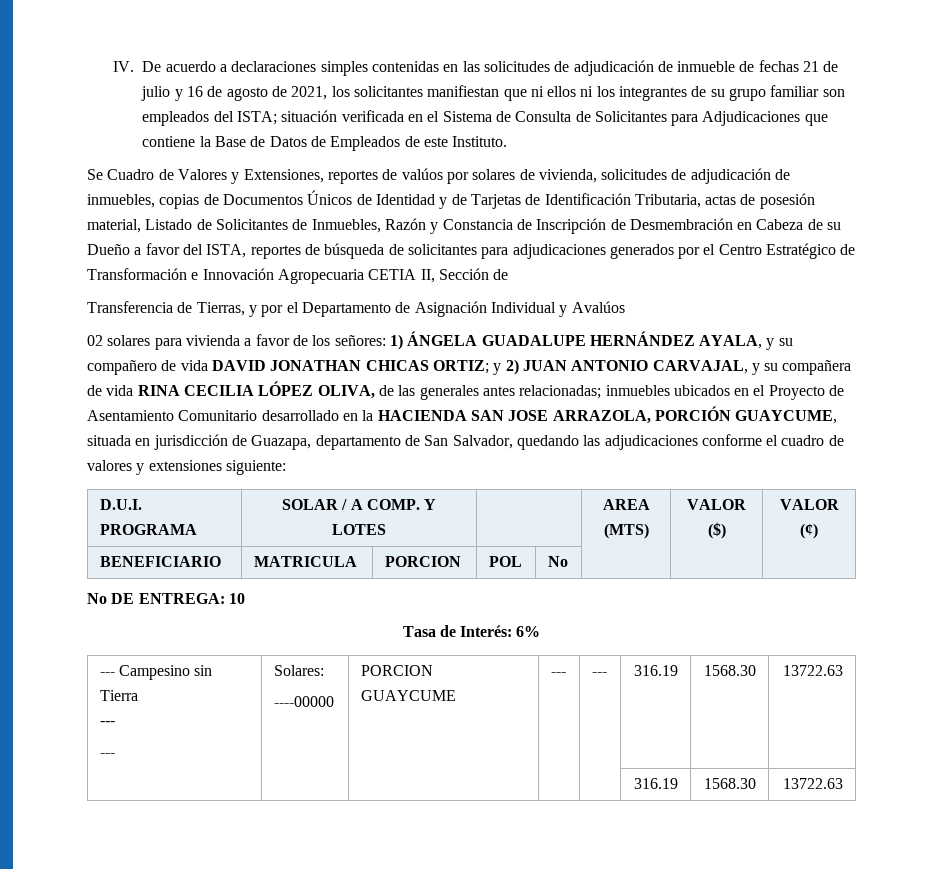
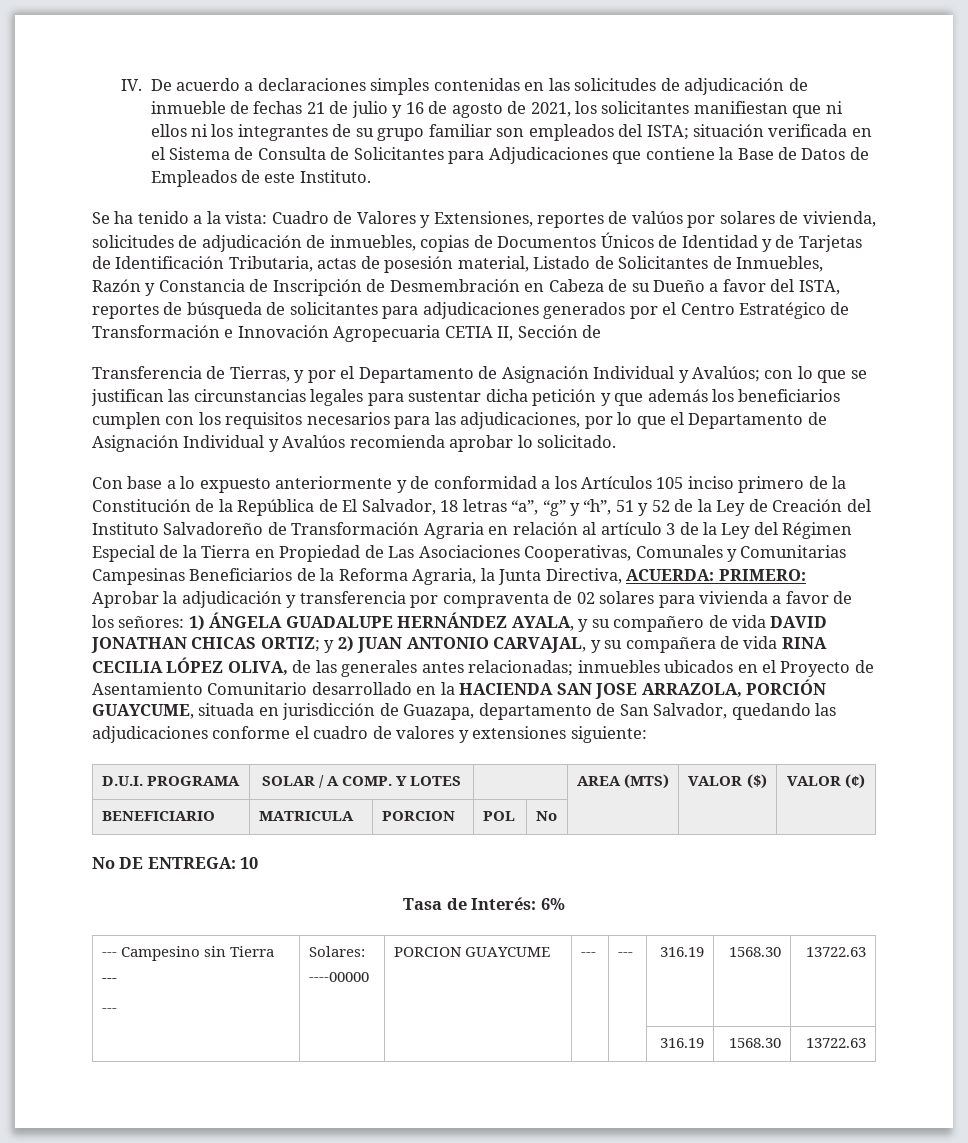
- Se Cuadro de Valores y Extensiones, reportes de valúos por solares de vivienda, solicitudes de adjudicación de inmuebles, copias de Documentos Únicos de Identidad y de Tarjetas de Identificación Tributaria, actas de posesión material, Listado de Solicitantes de Inmuebles, Razón y Constancia de Inscripción de Desmembración en Cabeza de su Dueño a favor del ISTA, reportes de búsqueda de solicitantes para adjudicaciones generados por el Centro Estratégico de Transformación e Innovación Agropecuaria CETIA II, Sección de
+ Se ha tenido a la vista: Cuadro de Valores y Extensiones, reportes de valúos por solares de vivienda, solicitudes de adjudicación de inmuebles, copias de Documentos Únicos de Identidad y de Tarjetas de Identificación Tributaria, actas de posesión material, Listado de Solicitantes de Inmuebles, Razón y Constancia de Inscripción de Desmembración en Cabeza de su Dueño a favor del ISTA, reportes de búsqueda de solicitantes para adjudicaciones generados por el Centro Estratégico de Transformación e Innovación Agropecuaria CETIA II, Sección de
- Transferencia de Tierras, y por el Departamento de Asignación Individual y Avalúos
- 02 solares para vivienda a favor de los señores:
+ Transferencia de Tierras, y por el Departamento de Asignación Individual y Avalúos; con lo que se justifican las circunstancias legales para sustentar dicha petición y que además los beneficiarios cumplen con los requisitos necesarios para las adjudicaciones, por lo que el Departamento de Asignación Individual y Avalúos recomienda aprobar lo solicitado.
+ Con base a lo expuesto anteriormente y de conformidad a los Artículos 105 inciso primero de la Constitución de la República de El Salvador, 18 letras “a”, “g” y “h”, 51 y 52 de la Ley de Creación del Instituto Salvadoreño de Transformación Agraria en relación al artículo 3 de la Ley del Régimen Especial de la Tierra en Propiedad de Las Asociaciones Cooperativas, Comunales y Comunitarias Campesinas Beneficiarios de la Reforma Agraria, la Junta Directiva, ACUERDA: PRIMERO: Aprobar la adjudicación y transferencia por compraventa de 02 solares para vivienda a favor de los señores:

